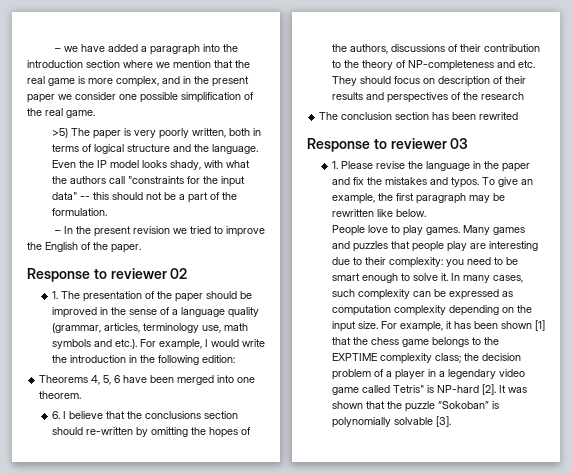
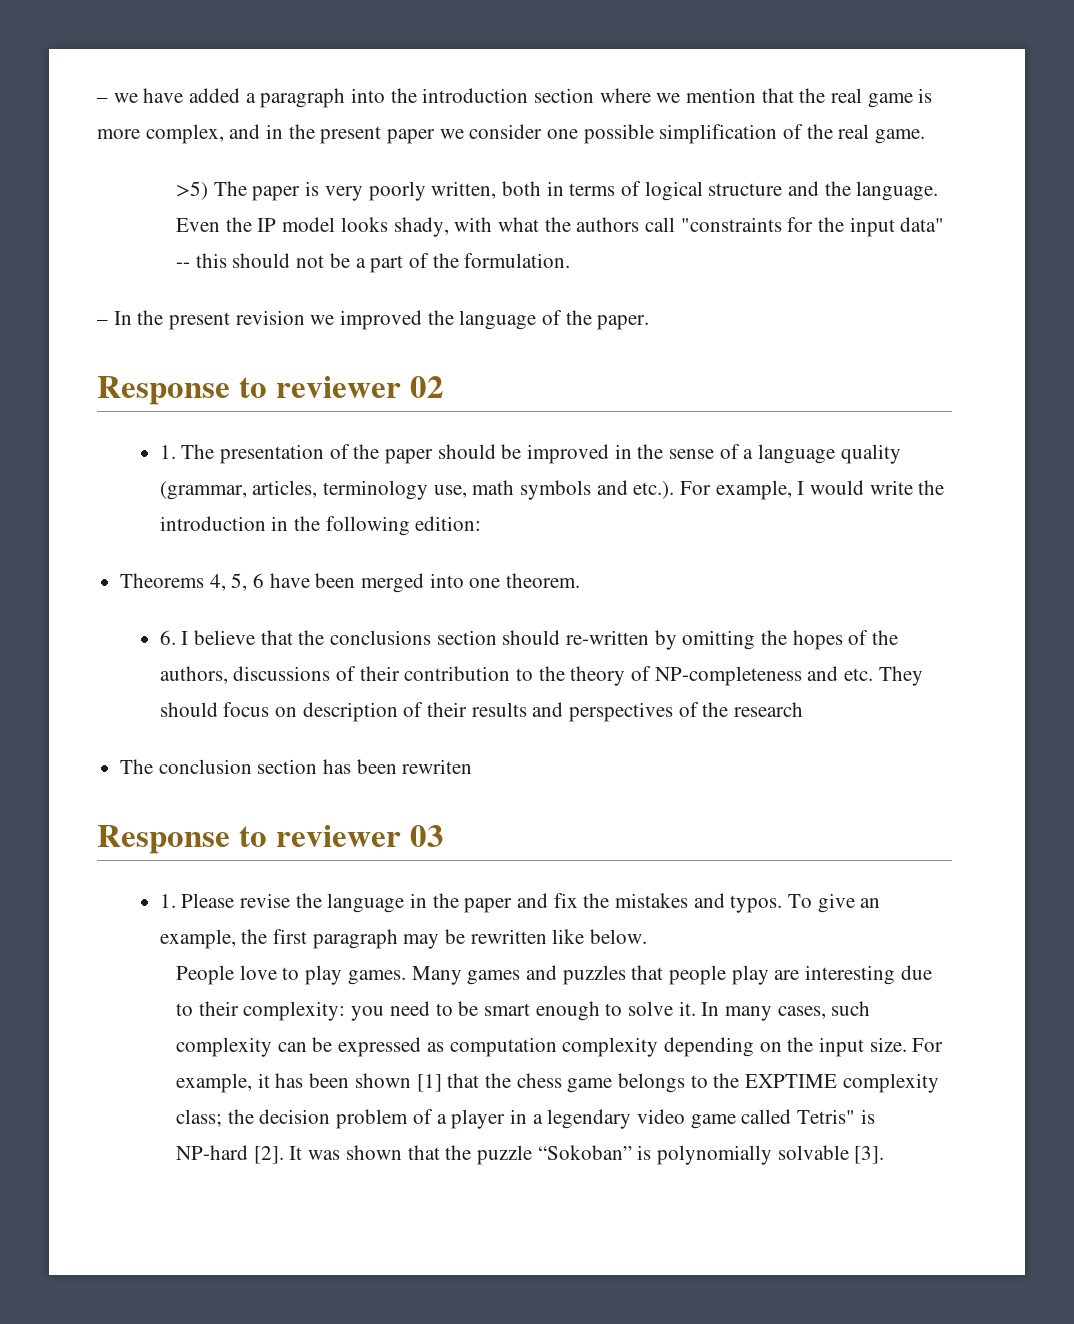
- – In the present revision we tried to improve the English of the paper.
+ – In the present revision we improved the language of the paper.
- The conclusion section has been rewrited
+ The conclusion section has been rewriten

